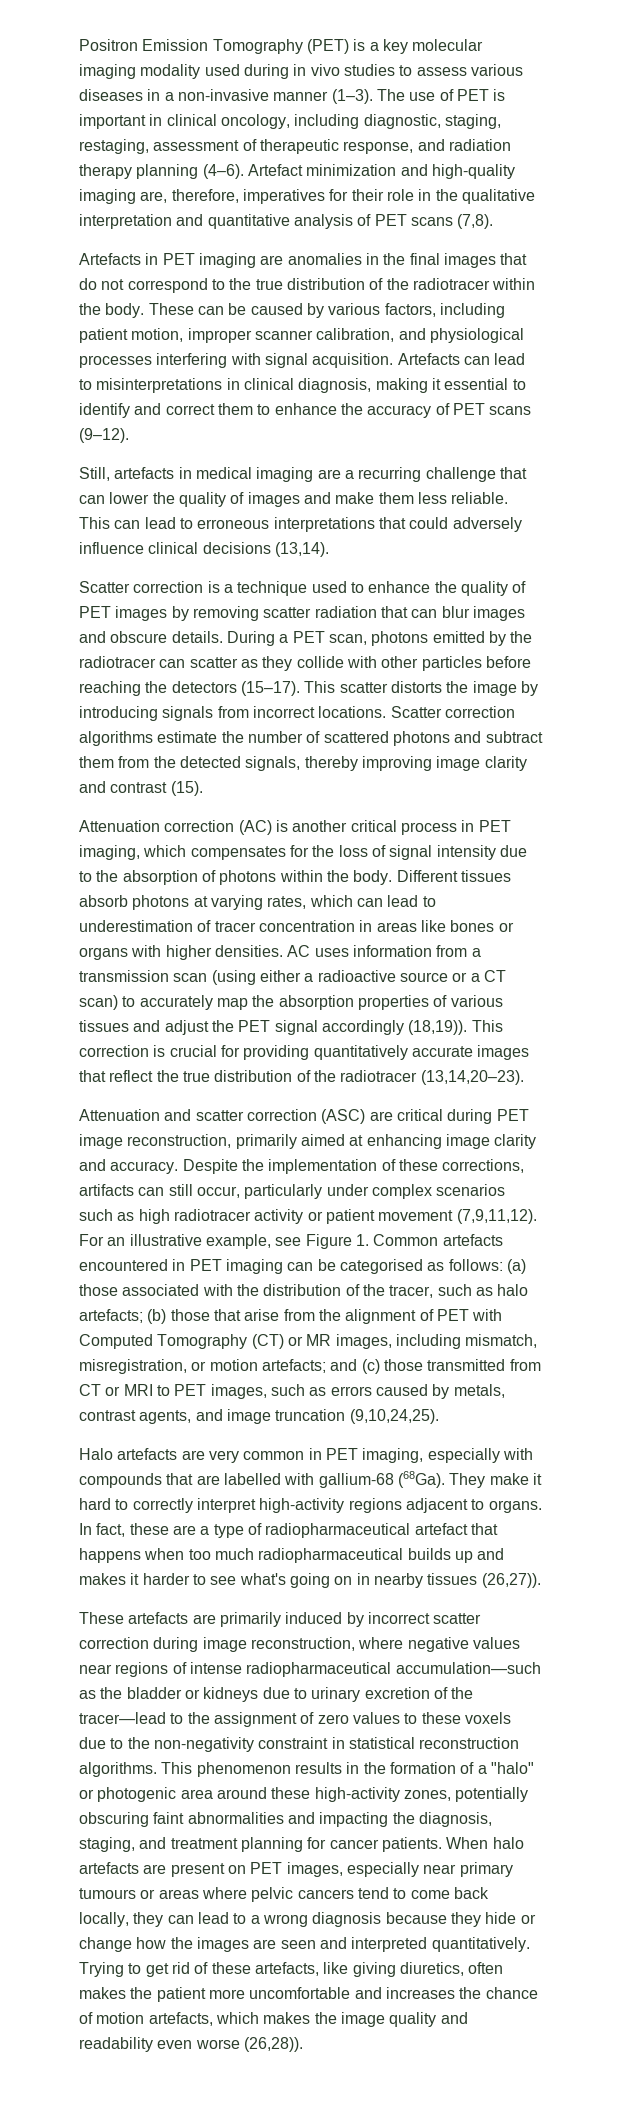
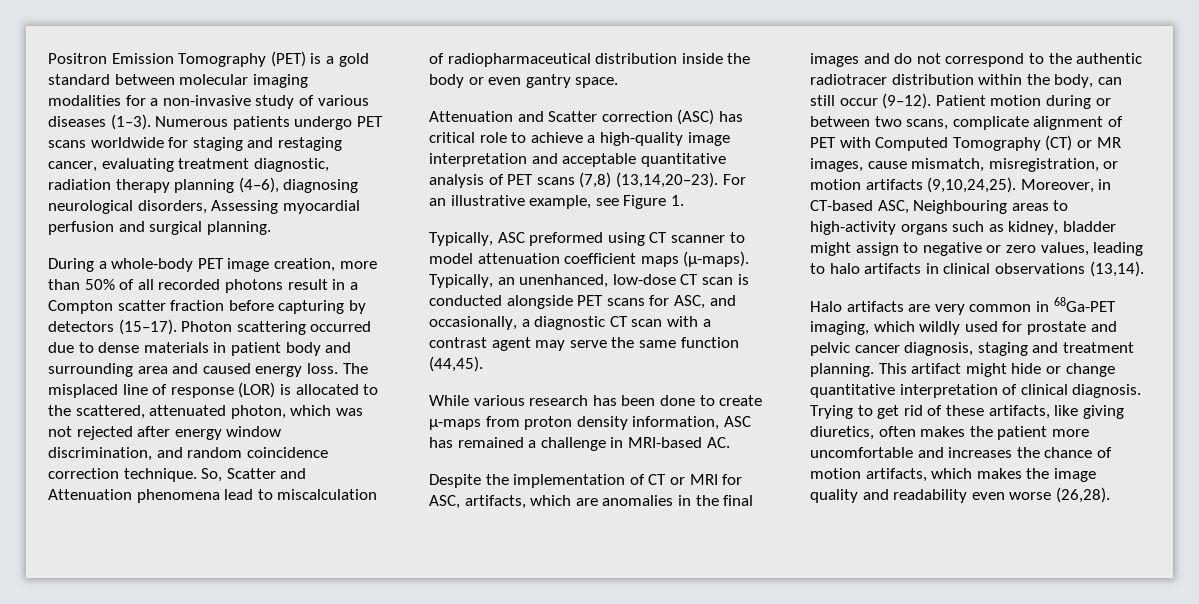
- Positron Emission Tomography (PET) is a key molecular imaging modality used during in vivo studies to assess various diseases in a non-invasive manner (1–3). The use of PET is important in clinical oncology, including diagnostic, staging, restaging, assessment of therapeutic response, and radiation therapy planning (4–6). Artefact minimization and high-quality imaging are, therefore, imperatives for their role in the qualitative interpretation and quantitative analysis of PET scans (7,8).
- Artefacts in PET imaging are anomalies in the final images that do not correspond to the true distribution of the radiotracer within the body. These can be caused by various factors, including patient motion, improper scanner calibration, and physiological processes interfering with signal acquisition. Artefacts can lead to misinterpretations in clinical diagnosis, making it essential to identify and correct them to enhance the accuracy of PET scans (9–12).
- Still, artefacts in medical imaging are a recurring challenge that can lower the quality of images and make them less reliable. This can lead to erroneous interpretations that could adversely influence clinical decisions (13,14).
- Scatter correction is a technique used to enhance the quality of PET images by removing scatter radiation that can blur images and obscure details. During a PET scan, photons emitted by the radiotracer can scatter as they collide with other particles before reaching the detectors (15–17). This scatter distorts the image by introducing signals from incorrect locations. Scatter correction algorithms estimate the number of scattered photons and subtract them from the detected signals, thereby improving image clarity and contrast (15).
- Attenuation correction (AC) is another critical process in PET imaging, which compensates for the loss of signal intensity due to the absorption of photons within the body. Different tissues absorb photons at varying rates, which can lead to underestimation of tracer concentration in areas like bones or organs with higher densities. AC uses information from a transmission scan (using either a radioactive source or a CT scan) to accurately map the absorption properties of various tissues and adjust the PET signal accordingly (18,19)). This correction is crucial for providing quantitatively accurate images that reflect the true distribution of the radiotracer (13,14,20–23).
- Attenuation and scatter correction (ASC) are critical during PET image reconstruction, primarily aimed at enhancing image clarity and accuracy. Despite the implementation of these corrections, artifacts can still occur, particularly under complex scenarios such as high radiotracer activity or patient movement (7,9,11,12).
+ Positron Emission Tomography (PET) is a gold standard between molecular imaging modalities for a non-invasive study of various diseases (1–3). Numerous patients undergo PET scans worldwide for staging and restaging cancer, evaluating treatment diagnostic, radiation therapy planning (4–6), diagnosing neurological disorders, Assessing myocardial perfusion and surgical planning.
+ During a whole-body PET image creation, more than 50% of all recorded photons result in a Compton scatter fraction before capturing by detectors (15–17). Photon scattering occurred due to dense materials in patient body and surrounding area and caused energy loss. The misplaced line of response (LOR) is allocated to the scattered, attenuated photon, which was not rejected after energy window discrimination, and random coincidence correction technique. So, Scatter and Attenuation phenomena lead to miscalculation of radiopharmaceutical distribution inside the body or even gantry space.
+ Attenuation and Scatter correction (ASC) has critical role to achieve a high-quality image interpretation and acceptable quantitative analysis of PET scans (7,8) (13,14,20–23).
- For an illustrative example, see Figure 1. Common artefacts encountered in PET imaging can be categorised as follows: (a) those associated with the distribution of the tracer, such as halo artefacts; (b) those that arise from the alignment of PET with Computed Tomography (CT) or MR images, including mismatch, misregistration, or motion artefacts; and (c) those transmitted from CT or MRI to PET images, such as errors caused by metals, contrast agents, and image truncation (9,10,24,25).
+ For an illustrative example, see Figure 1.
+ Typically, ASC preformed using CT scanner to model attenuation coefficient maps (μ-maps). Typically, an unenhanced, low-dose CT scan is conducted alongside PET scans for ASC, and occasionally, a diagnostic CT scan with a contrast agent may serve the same function (44,45).
+ While various research has been done to create μ-maps from proton density information, ASC has remained a challenge in MRI-based AC.
+ Despite the implementation of CT or MRI for ASC, artifacts, which are anomalies in the final images and do not correspond to the authentic radiotracer distribution within the body, can still occur (9–12). Patient motion during or between two scans, complicate alignment of PET with Computed Tomography (CT) or MR images, cause mismatch, misregistration, or motion artifacts (9,10,24,25). Moreover, in CT-based ASC, Neighbouring areas to high-activity organs such as kidney, bladder might assign to negative or zero values, leading to halo artifacts in clinical observations (13,14).
- Halo artefacts are very common in PET imaging, especially with compounds that are labelled with gallium-68 (68Ga). They make it hard to correctly interpret high-activity regions adjacent to organs. In fact, these are a type of radiopharmaceutical artefact that happens when too much radiopharmaceutical builds up and makes it harder to see what's going on in nearby tissues (26,27)).
- These artefacts are primarily induced by incorrect scatter correction during image reconstruction, where negative values near regions of intense radiopharmaceutical accumulation—such as the bladder or kidneys due to urinary excretion of the tracer—lead to the assignment of zero values to these voxels due to the non-negativity constraint in statistical reconstruction algorithms. This phenomenon results in the formation of a "halo" or photogenic area around these high-activity zones, potentially obscuring faint abnormalities and impacting the diagnosis, staging, and treatment planning for cancer patients. When halo artefacts are present on PET images, especially near primary tumours or areas where pelvic cancers tend to come back locally, they can lead to a wrong diagnosis because they hide or change how the images are seen and interpreted quantitatively.
+ Halo artifacts are very common in 68Ga-PET imaging, which wildly used for prostate and pelvic cancer diagnosis, staging and treatment planning. This artifact might hide or change quantitative interpretation of clinical diagnosis.
- Trying to get rid of these artefacts, like giving diuretics, often makes the patient more uncomfortable and increases the chance of motion artefacts, which makes the image quality and readability even worse (26,28)).
+ Trying to get rid of these artifacts, like giving diuretics, often makes the patient more uncomfortable and increases the chance of motion artifacts, which makes the image quality and readability even worse (26,28).

